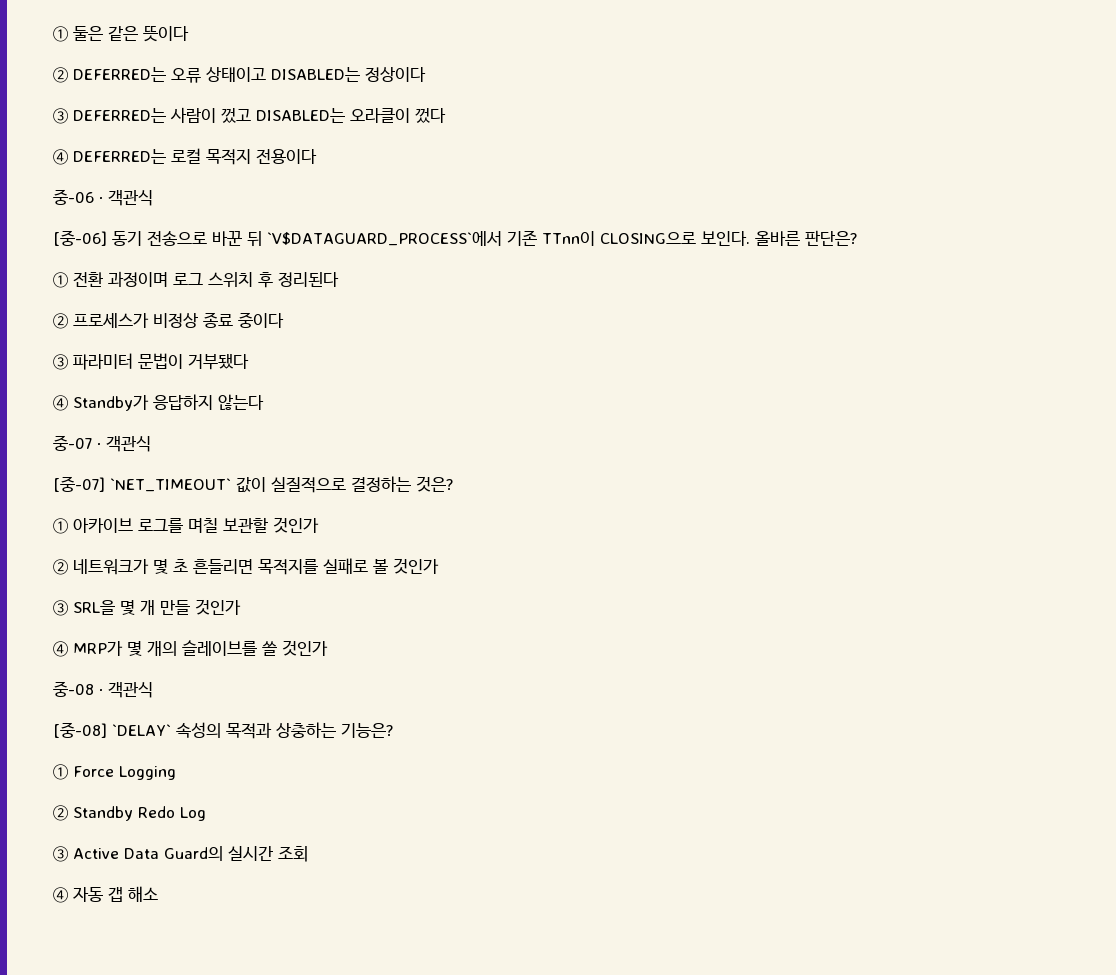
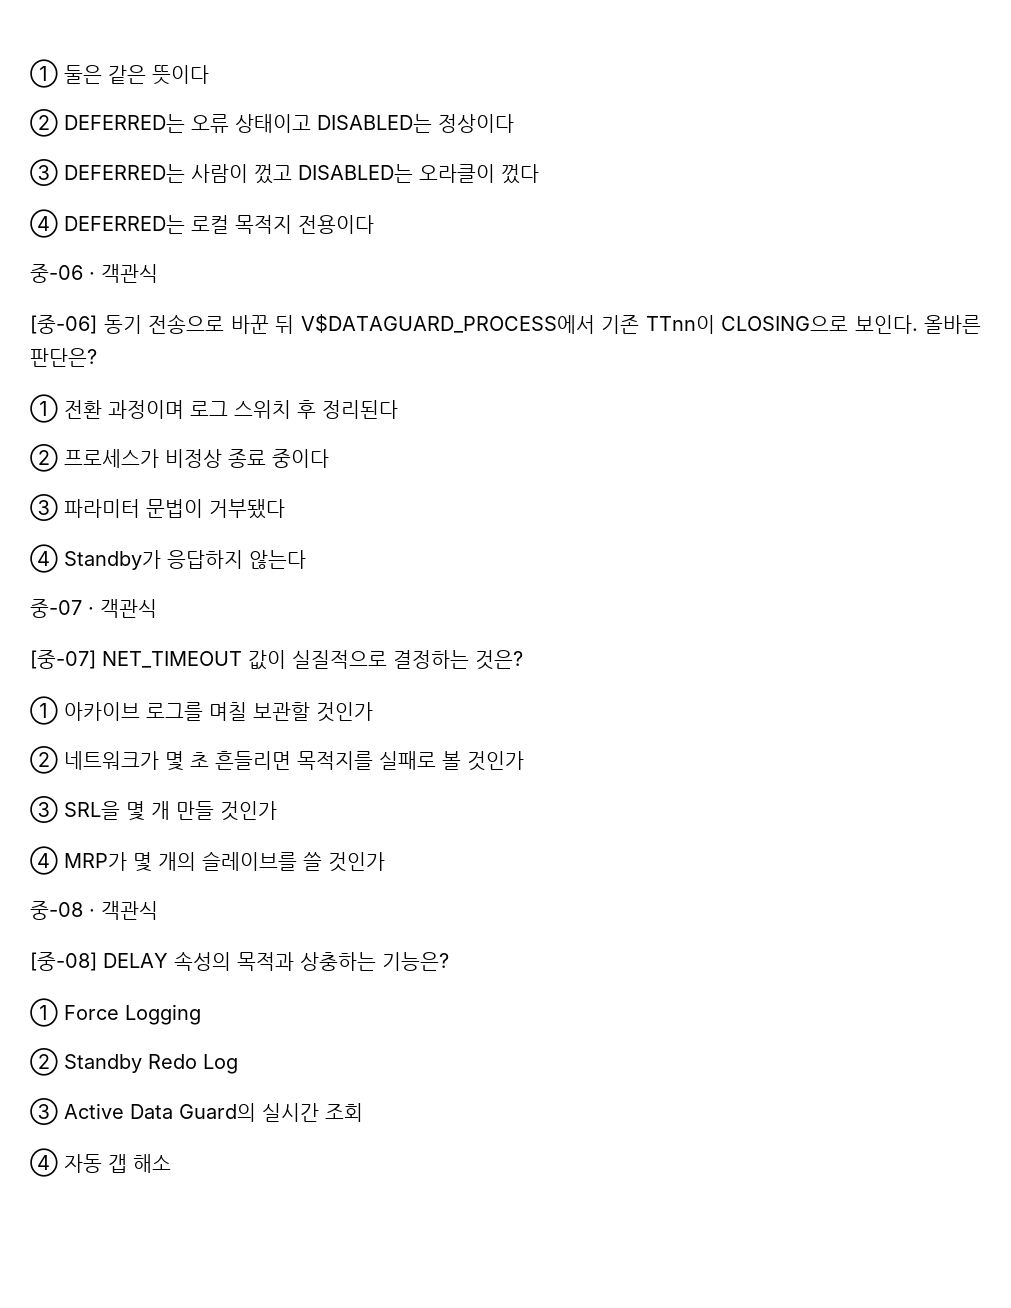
- [중-06] 동기 전송으로 바꾼 뒤 `V$DATAGUARD_PROCESS`에서 기존 TTnn이 CLOSING으로 보인다.
+ [중-06] 동기 전송으로 바꾼 뒤 V$DATAGUARD_PROCESS에서 기존 TTnn이 CLOSING으로 보인다.
- [중-07] `NET_TIMEOUT` 값이 실질적으로 결정하는 것은?
+ [중-07] NET_TIMEOUT 값이 실질적으로 결정하는 것은?
- [중-08] `DELAY` 속성의 목적과 상충하는 기능은?
+ [중-08] DELAY 속성의 목적과 상충하는 기능은?

